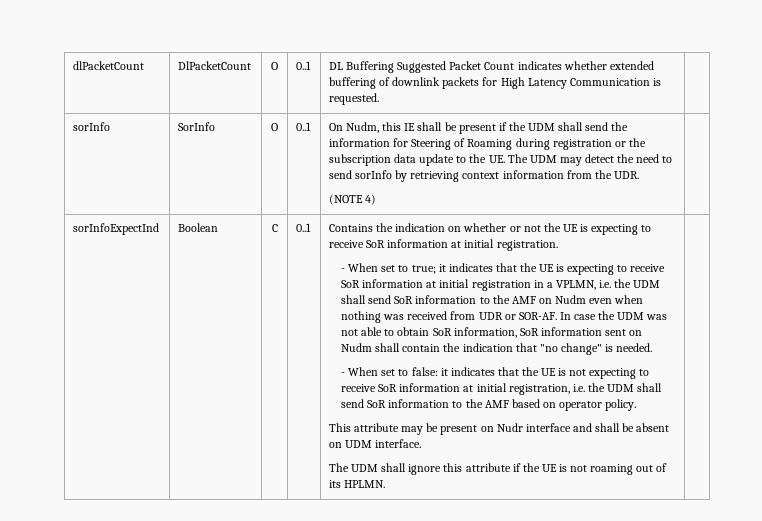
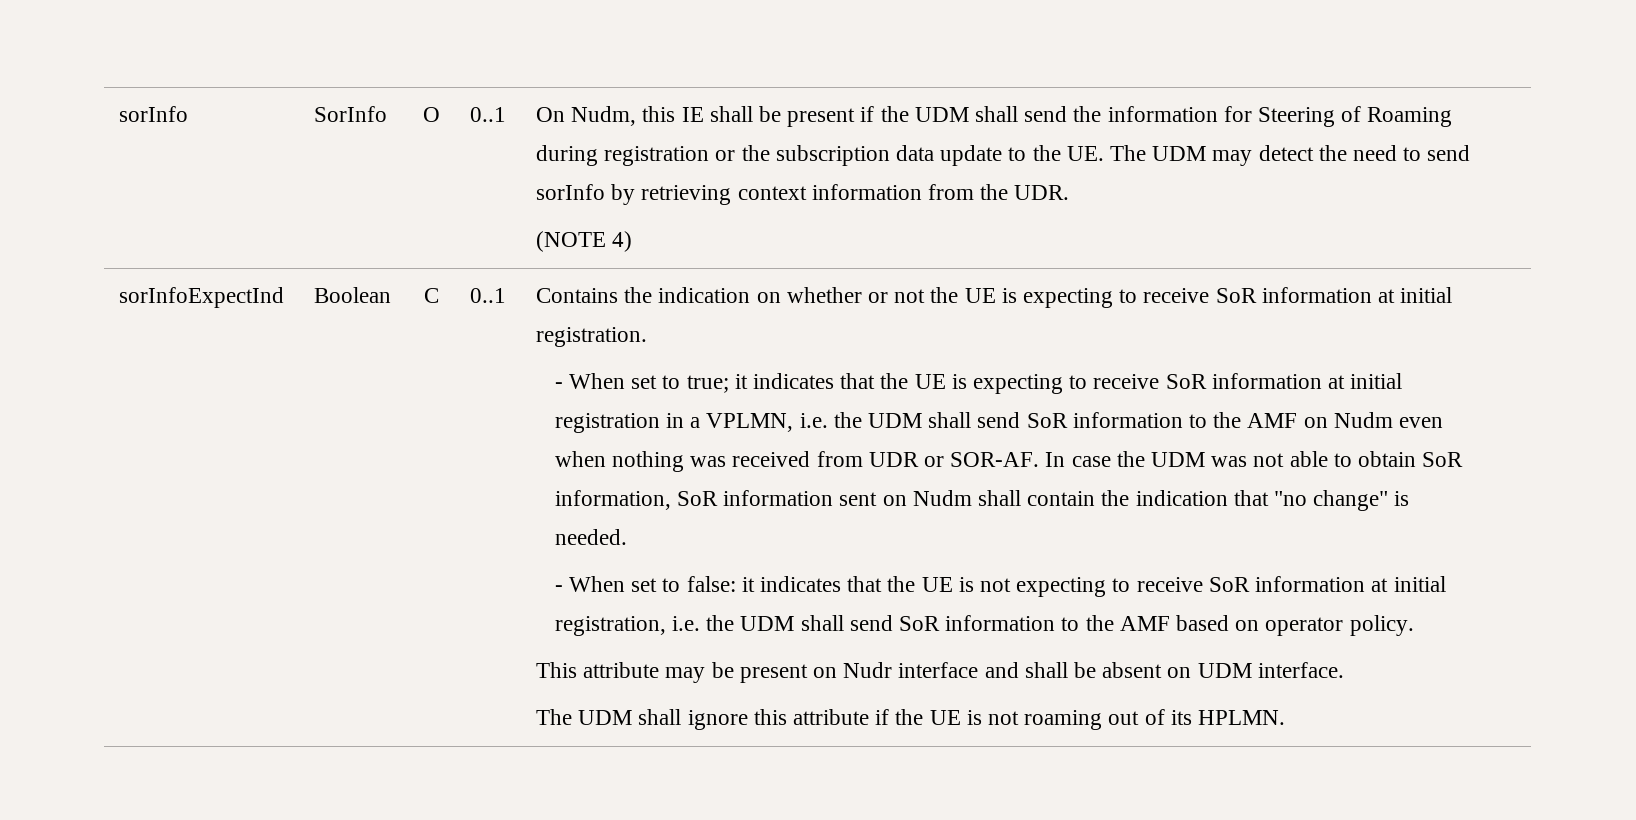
- dlPacketCount | DlPacketCount | O | 0..1 | DL Buffering Suggested Packet Count indicates whether extended buffering of downlink packets for High Latency Communication is requested.

